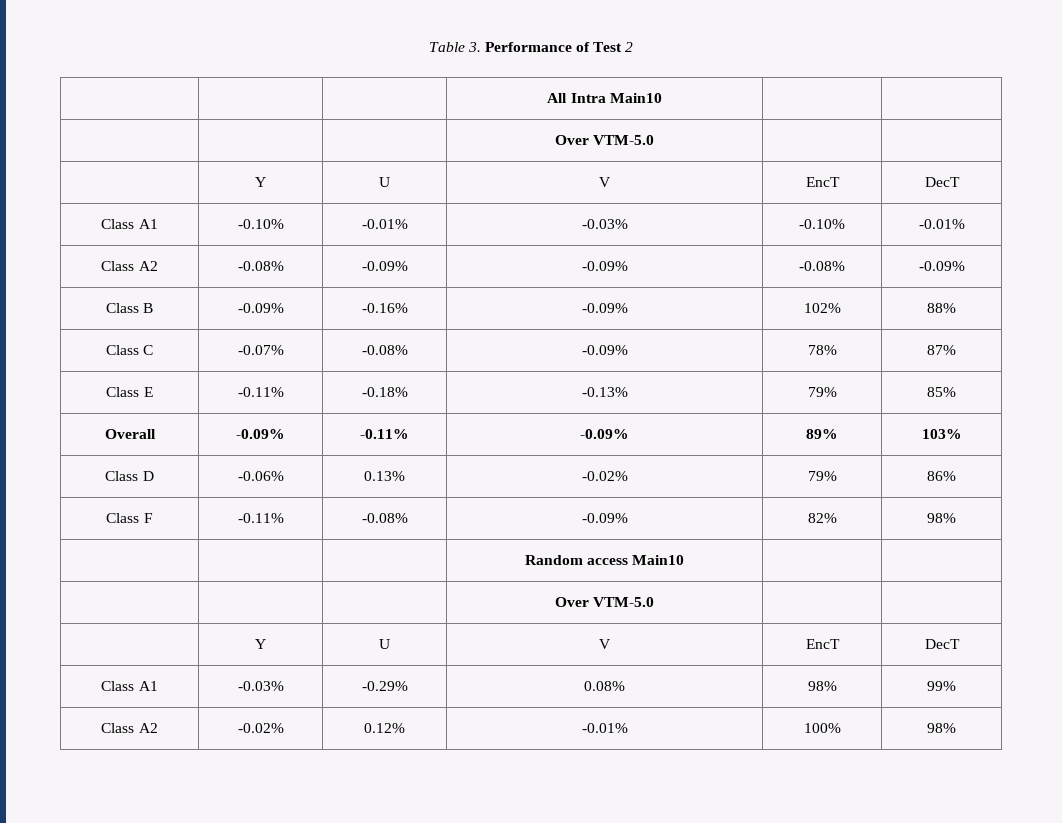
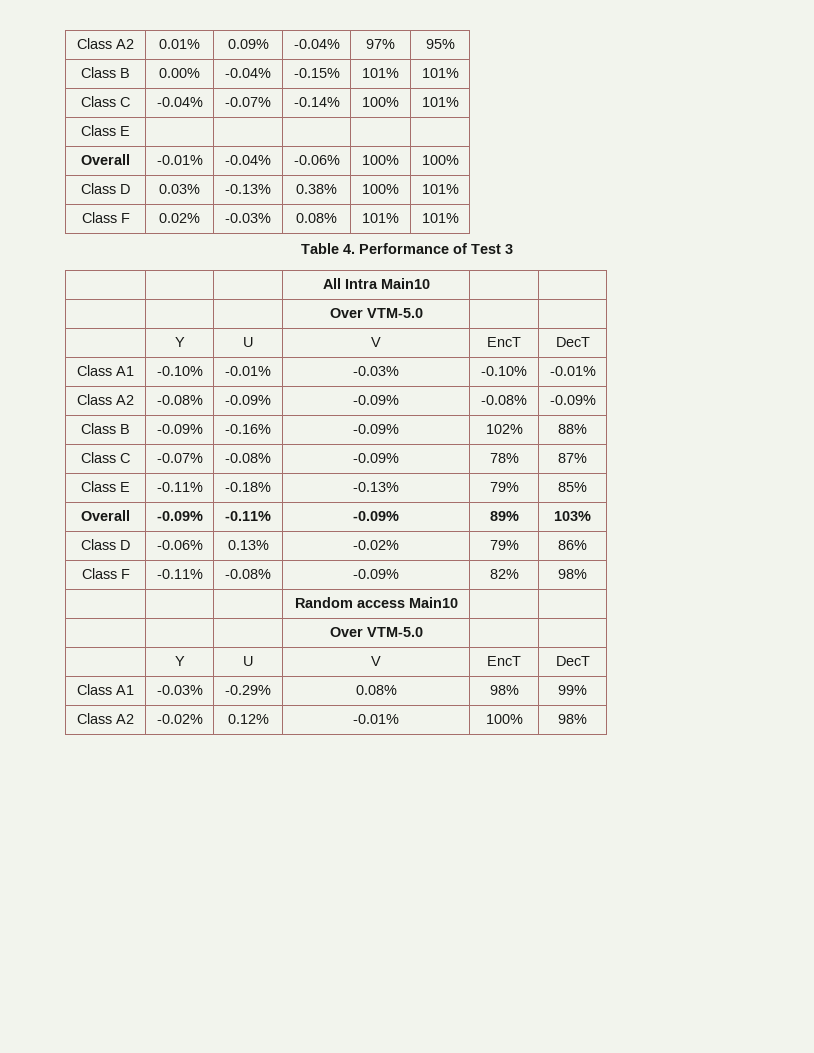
- Table 3. Performance of Test 2
+ Class A2 | 0.01% | 0.09% | -0.04% | 97% | 95%
+ Class B | 0.00% | -0.04% | -0.15% | 101% | 101%
+ Class C | -0.04% | -0.07% | -0.14% | 100% | 101%
+ Class E | | | | |
+ Overall | -0.01% | -0.04% | -0.06% | 100% | 100%
+ Class D | 0.03% | -0.13% | 0.38% | 100% | 101%
+ Class F | 0.02% | -0.03% | 0.08% | 101% | 101%
+ Table 4. Performance of Test 3

